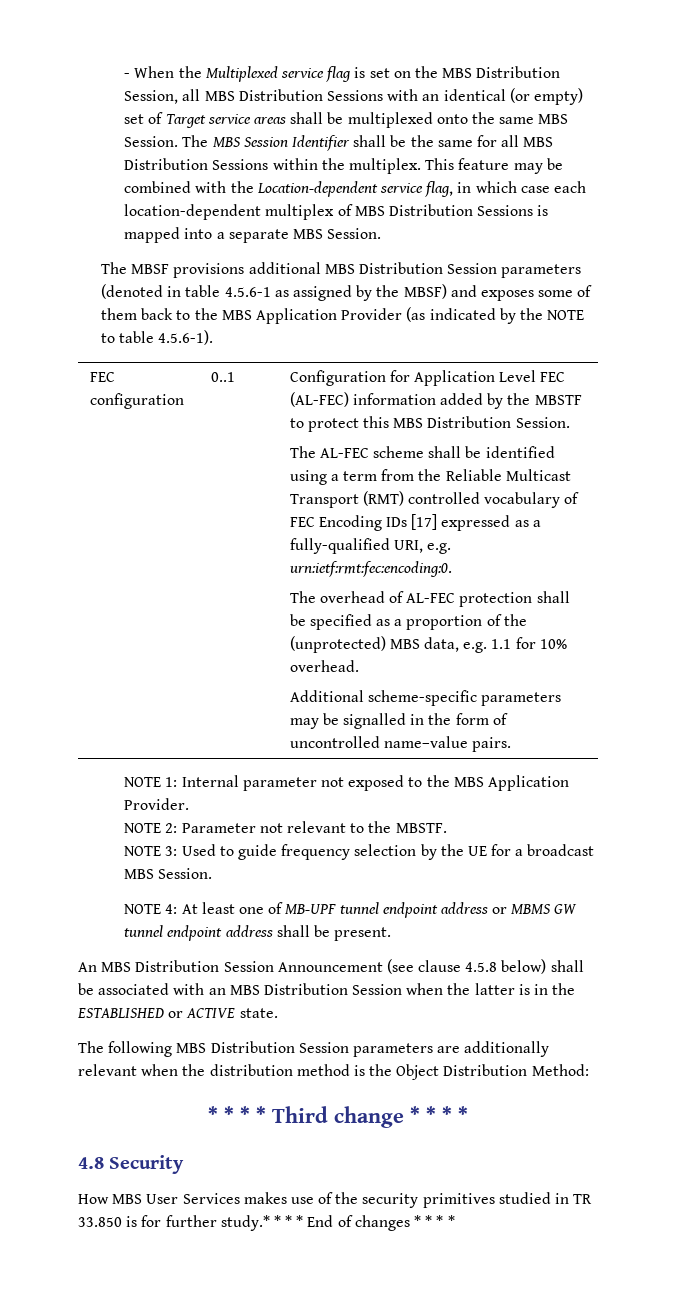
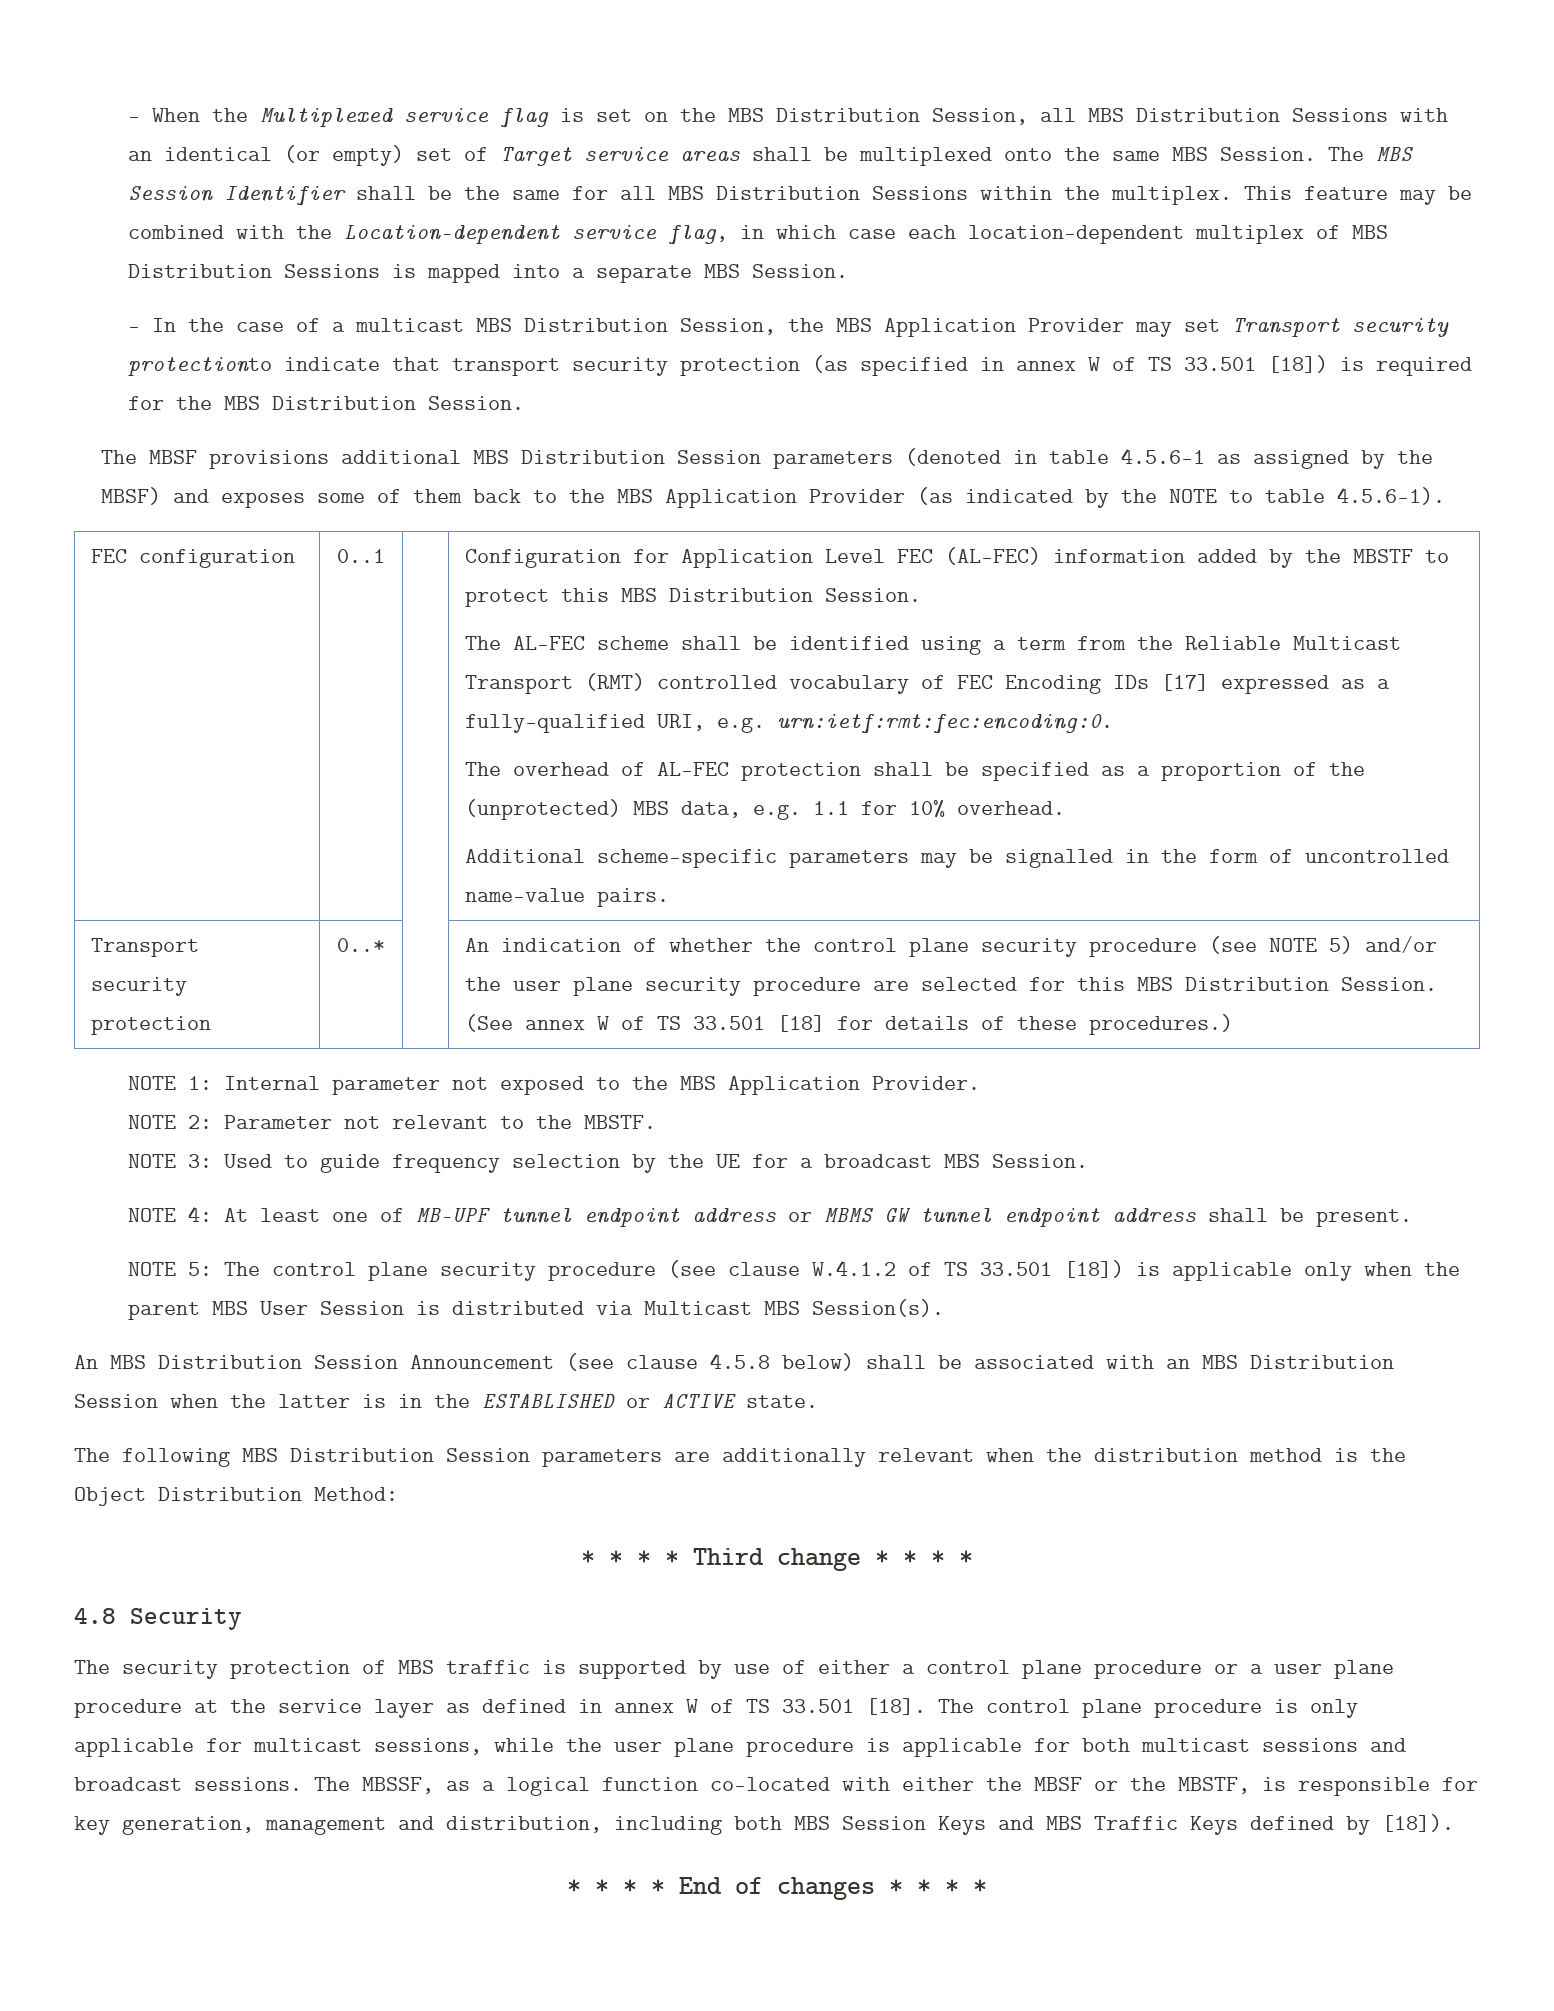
+ - In the case of a multicast MBS Distribution Session, the MBS Application Provider may set Transport security protectionto indicate that transport security protection (as specified in annex W of TS 33.501 [18]) is required for the MBS Distribution Session.
+ Transport security protection | 0..* | | An indication of whether the control plane security procedure (see NOTE 5) and/or the user plane security procedure are selected for this MBS Distribution Session. (See annex W of TS 33.501 [18] for details of these procedures.)
+ NOTE 5: The control plane security procedure (see clause W.4.1.2 of TS 33.501 [18]) is applicable only when the parent MBS User Session is distributed via Multicast MBS Session(s).
- How MBS User Services makes use of the security primitives studied in TR 33.850 is for further study.* * * * End of changes * * * *
+ The security protection of MBS traffic is supported by use of either a control plane procedure or a user plane procedure at the service layer as defined in annex W of TS 33.501 [18]. The control plane procedure is only applicable for multicast sessions, while the user plane procedure is applicable for both multicast sessions and broadcast sessions. The MBSSF, as a logical function co-located with either the MBSF or the MBSTF, is responsible for key generation, management and distribution, including both MBS Session Keys and MBS Traffic Keys defined by [18]).
+ * * * * End of changes * * * *

